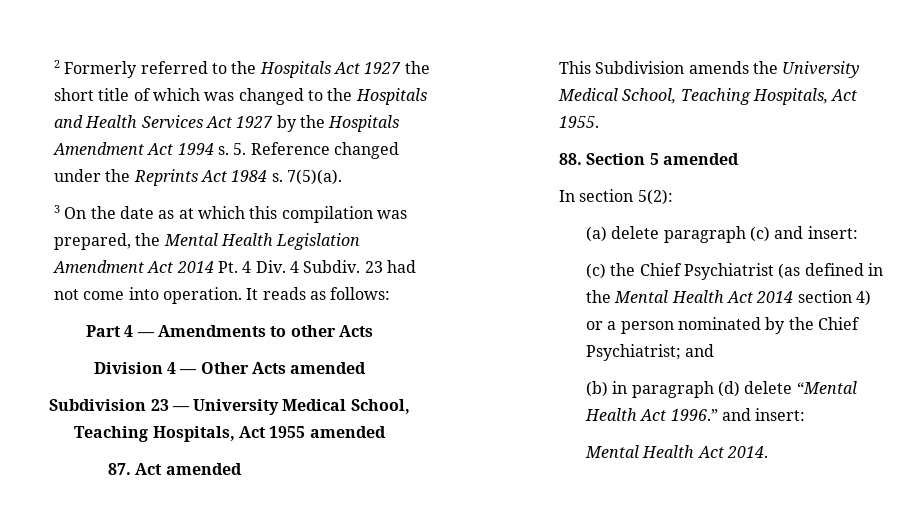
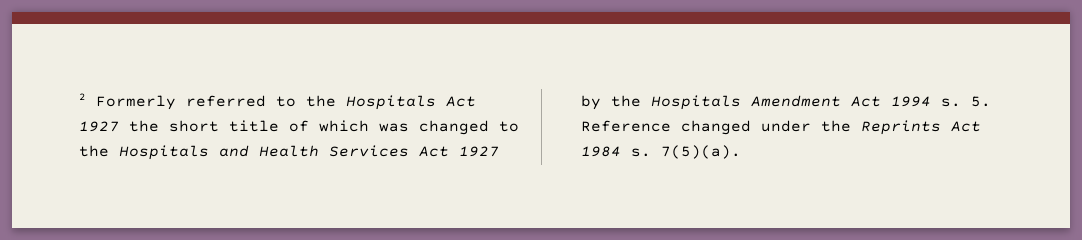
- 3 On the date as at which this compilation was prepared, the Mental Health Legislation Amendment Act 2014 Pt. 4 Div. 4 Subdiv. 23 had not come into operation. It reads as follows:
- Part 4 — Amendments to other Acts
- Division 4 — Other Acts amended
- Subdivision 23 — University Medical School, Teaching Hospitals, Act 1955 amended
- 87. Act amended
- This Subdivision amends the University Medical School, Teaching Hospitals, Act 1955.
- 88. Section 5 amended
- In section 5(2):
- (a) delete paragraph (c) and insert:
- (c) the Chief Psychiatrist (as defined in the Mental Health Act 2014 section 4) or a person nominated by the Chief Psychiatrist; and
- (b) in paragraph (d) delete “Mental Health Act 1996.” and insert:
- Mental Health Act 2014.

